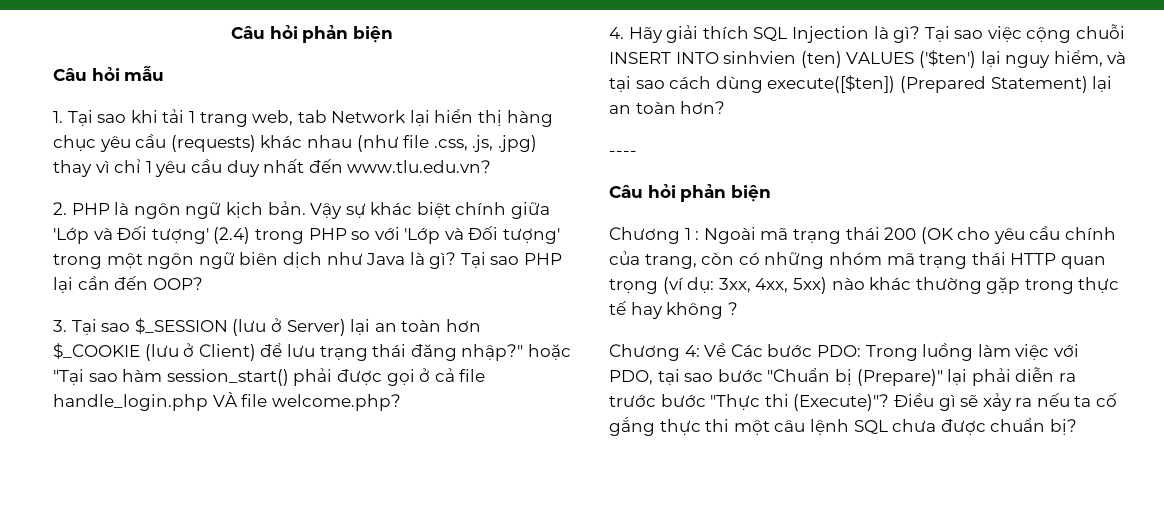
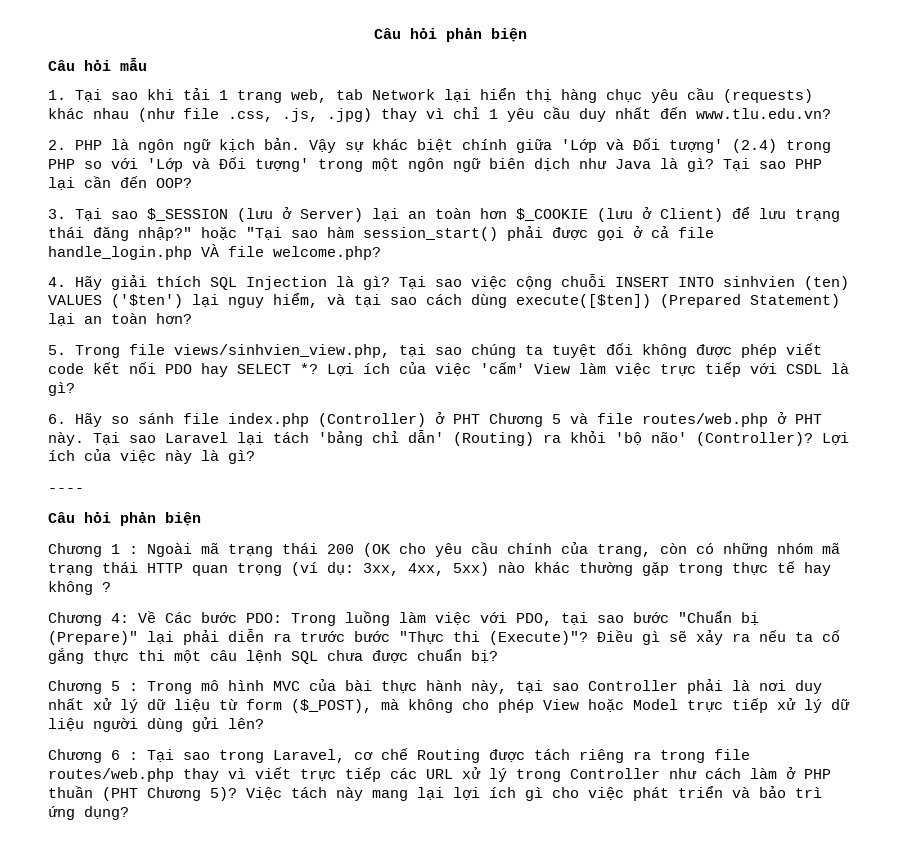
+ 5. Trong file views/sinhvien_view.php, tại sao chúng ta tuyệt đối không được phép viết code kết nối PDO hay SELECT *? Lợi ích của việc 'cấm' View làm việc trực tiếp với CSDL là gì?
+ 6. Hãy so sánh file index.php (Controller) ở PHT Chương 5 và file routes/web.php ở PHT này. Tại sao Laravel lại tách 'bảng chỉ dẫn' (Routing) ra khỏi 'bộ não' (Controller)? Lợi ích của việc này là gì?
+ Chương 5 : Trong mô hình MVC của bài thực hành này, tại sao Controller phải là nơi duy nhất xử lý dữ liệu từ form ($_POST), mà không cho phép View hoặc Model trực tiếp xử lý dữ liệu người dùng gửi lên?
+ Chương 6 : Tại sao trong Laravel, cơ chế Routing được tách riêng ra trong file routes/web.php thay vì viết trực tiếp các URL xử lý trong Controller như cách làm ở PHP thuần (PHT Chương 5)? Việc tách này mang lại lợi ích gì cho việc phát triển và bảo trì ứng dụng?

